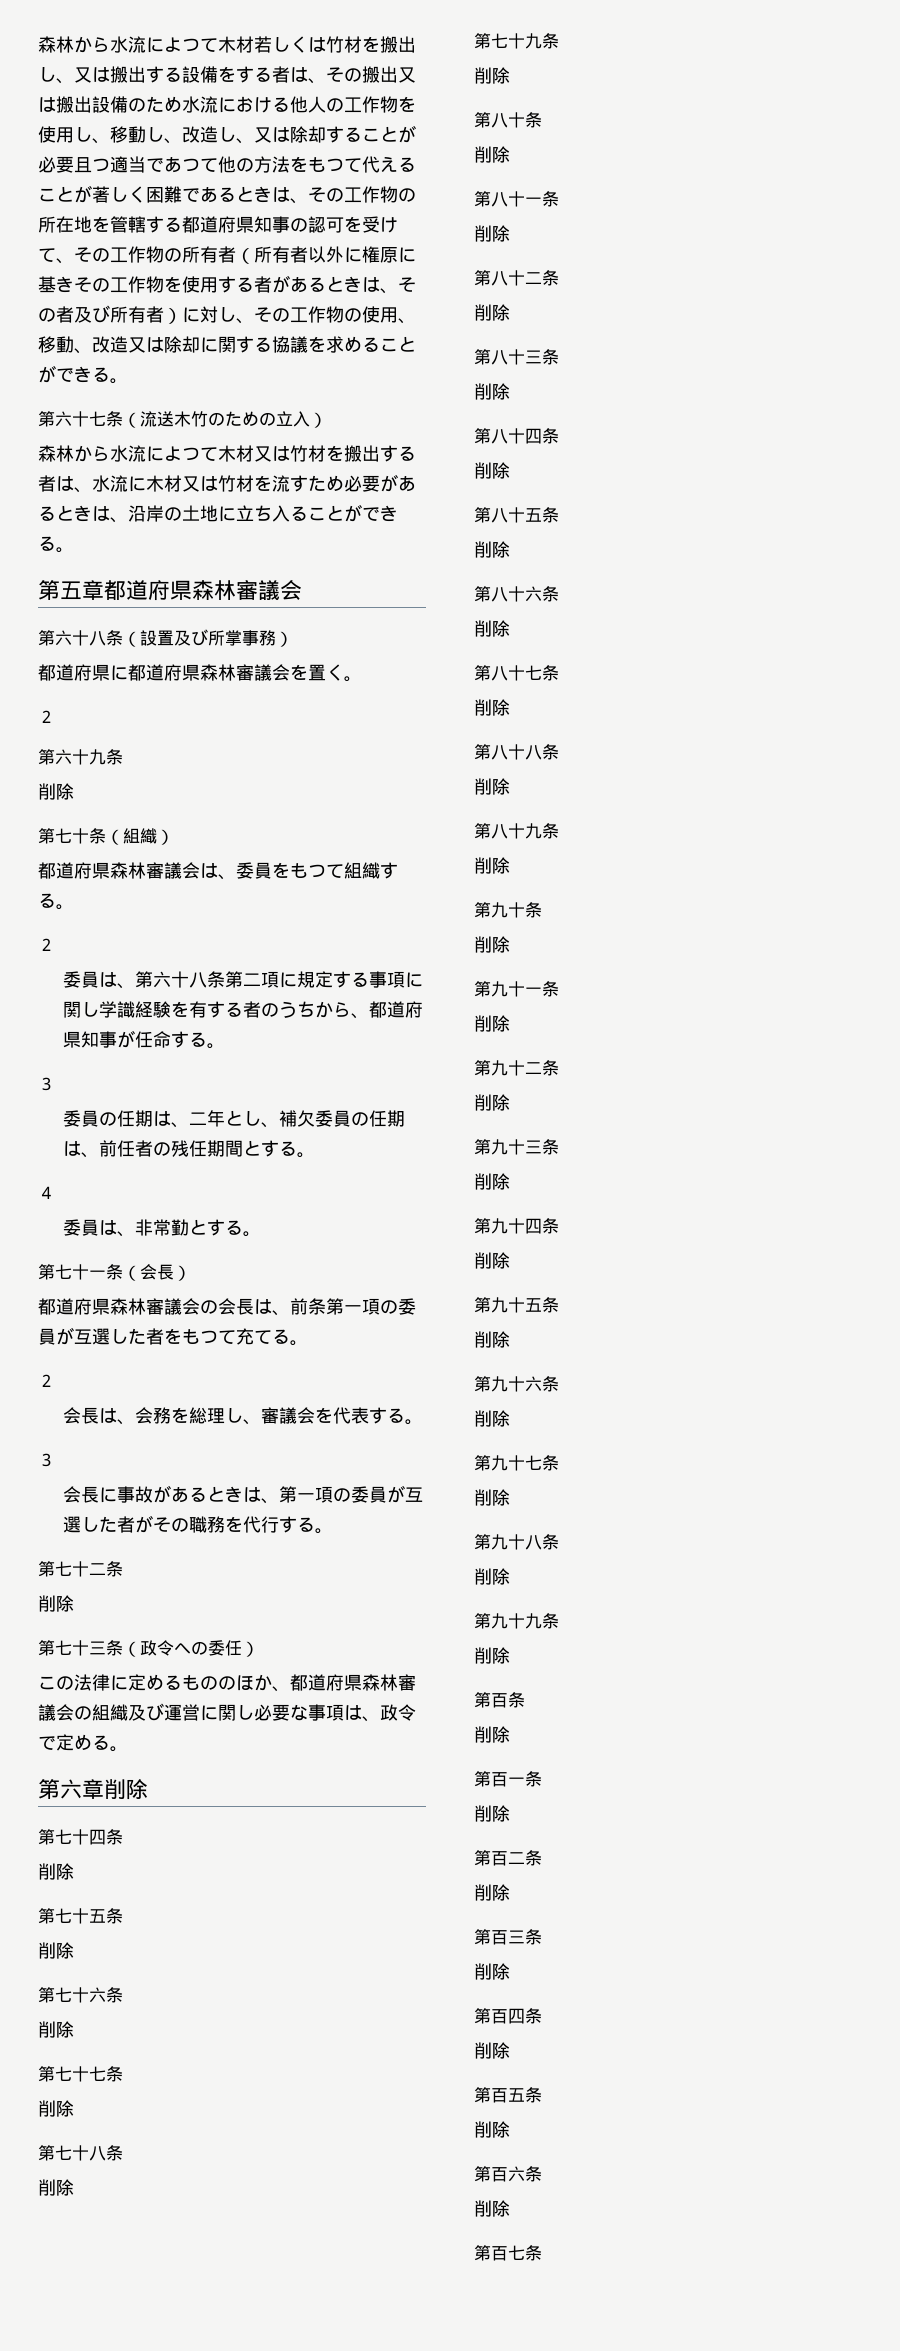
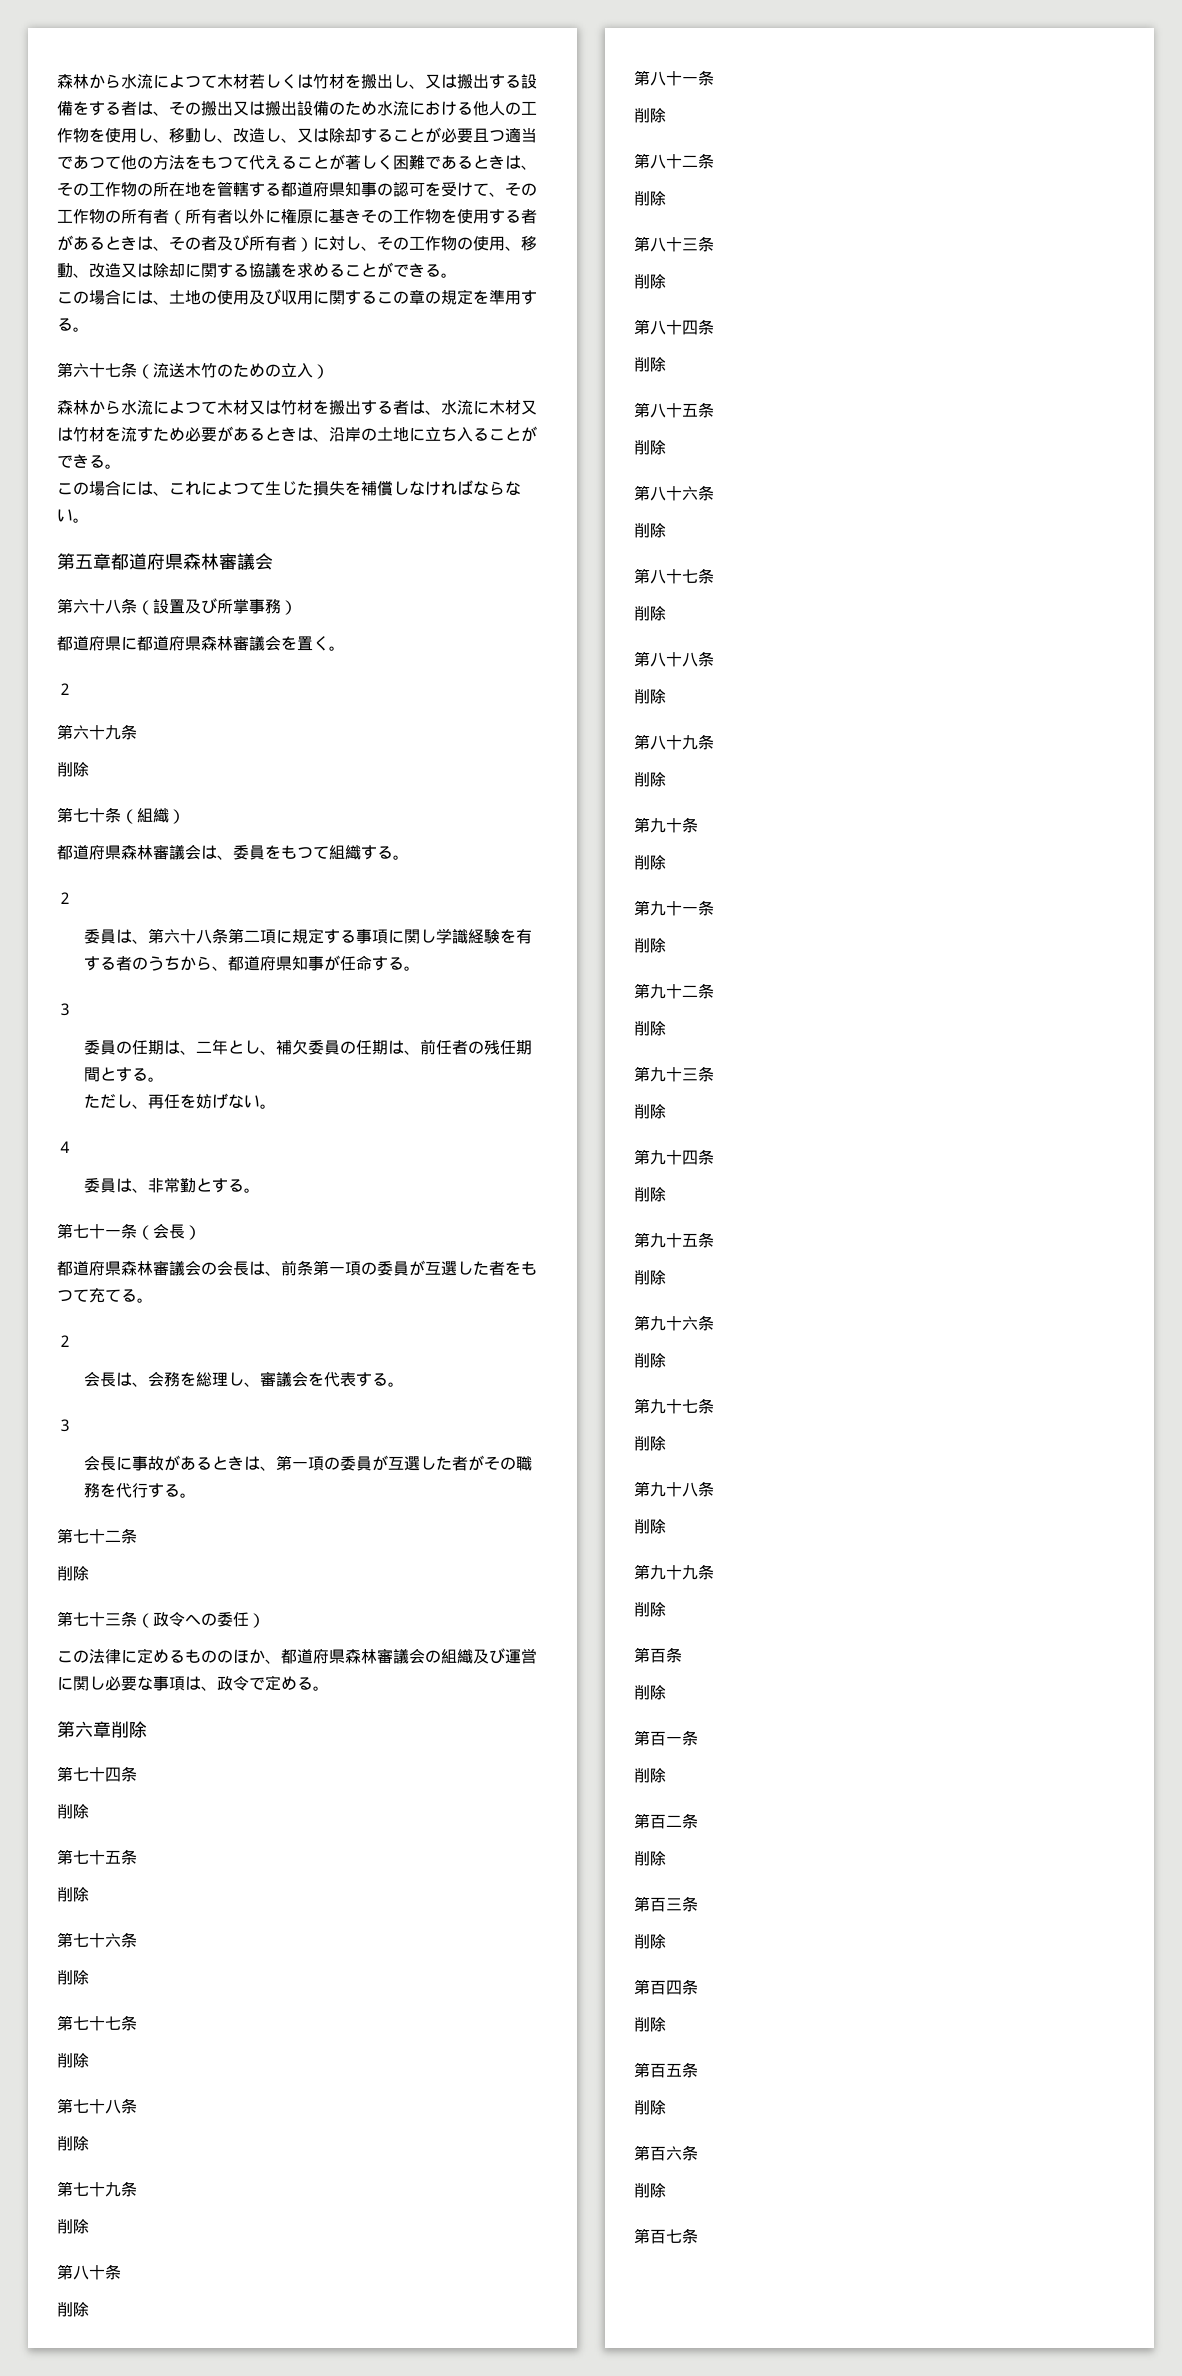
+ この場合には、土地の使用及び収用に関するこの章の規定を準用する。
+ この場合には、これによつて生じた損失を補償しなければならない。
+ ただし、再任を妨げない。

